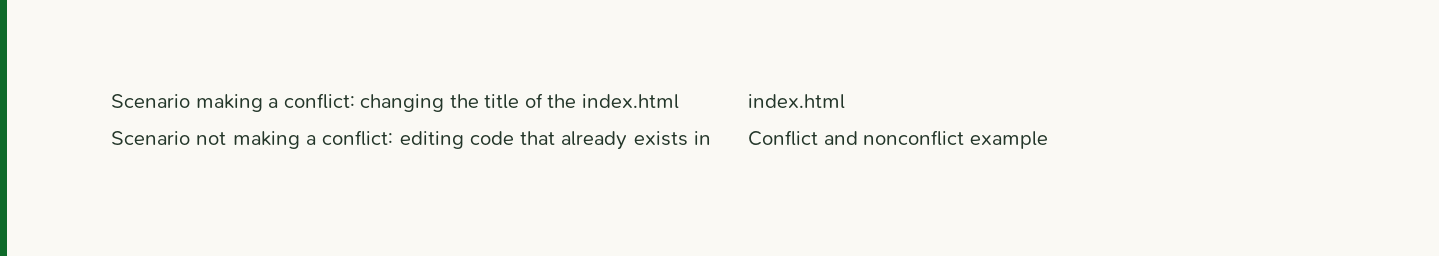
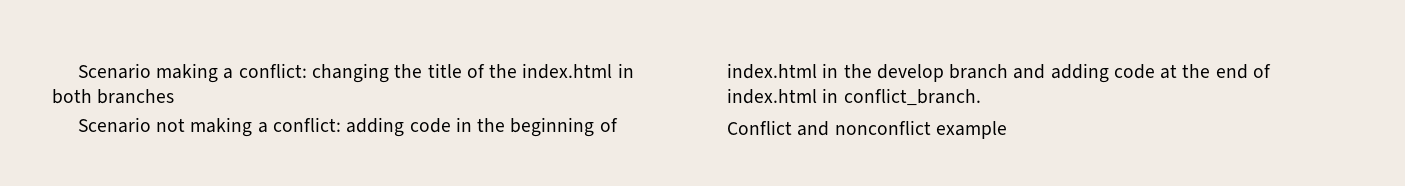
- Scenario making a conflict: changing the title of the index.html
+ Scenario making a conflict: changing the title of the index.html in both branches
- Scenario not making a conflict: editing code that already exists in index.html
+ Scenario not making a conflict: adding code in the beginning of index.html in the develop branch and adding code at the end of index.html in conflict_branch.

